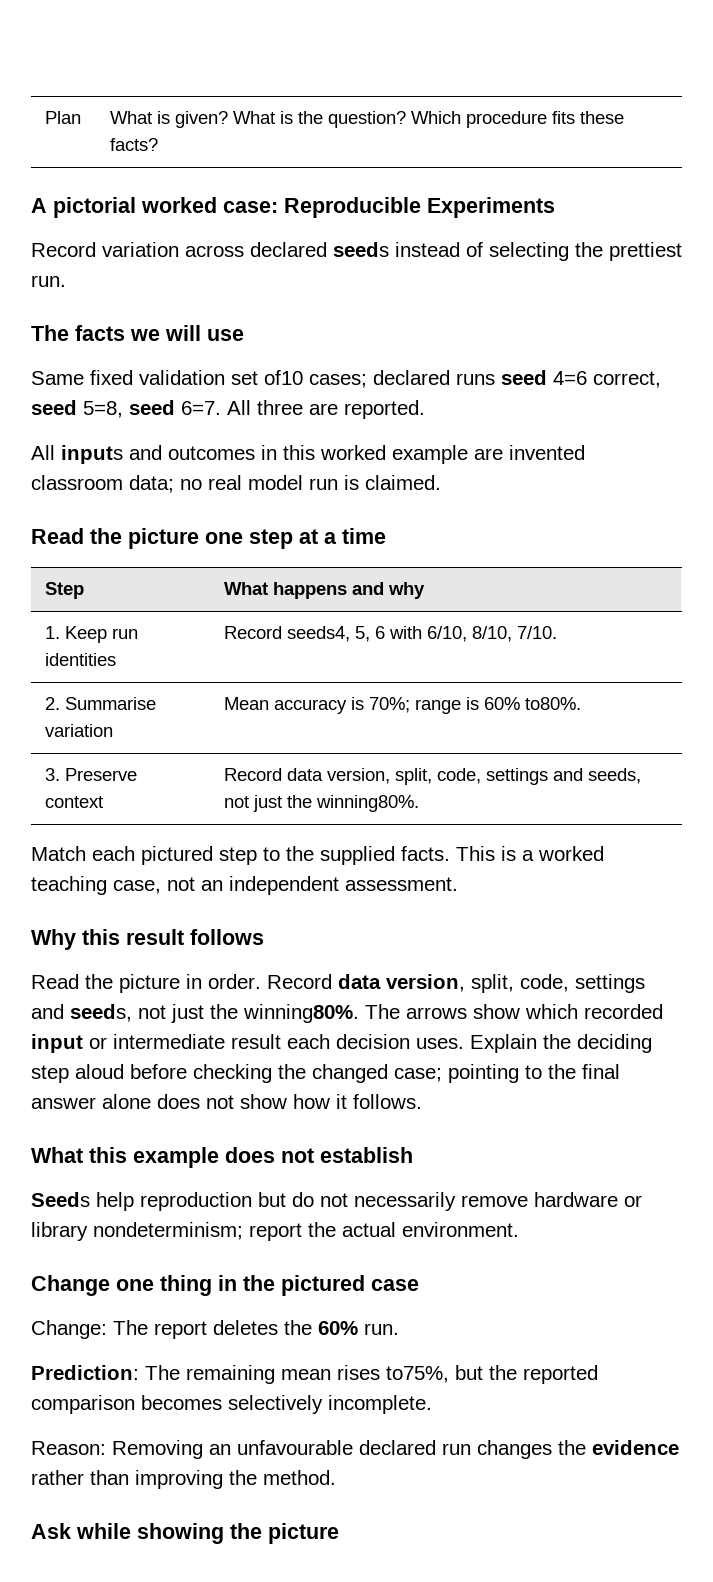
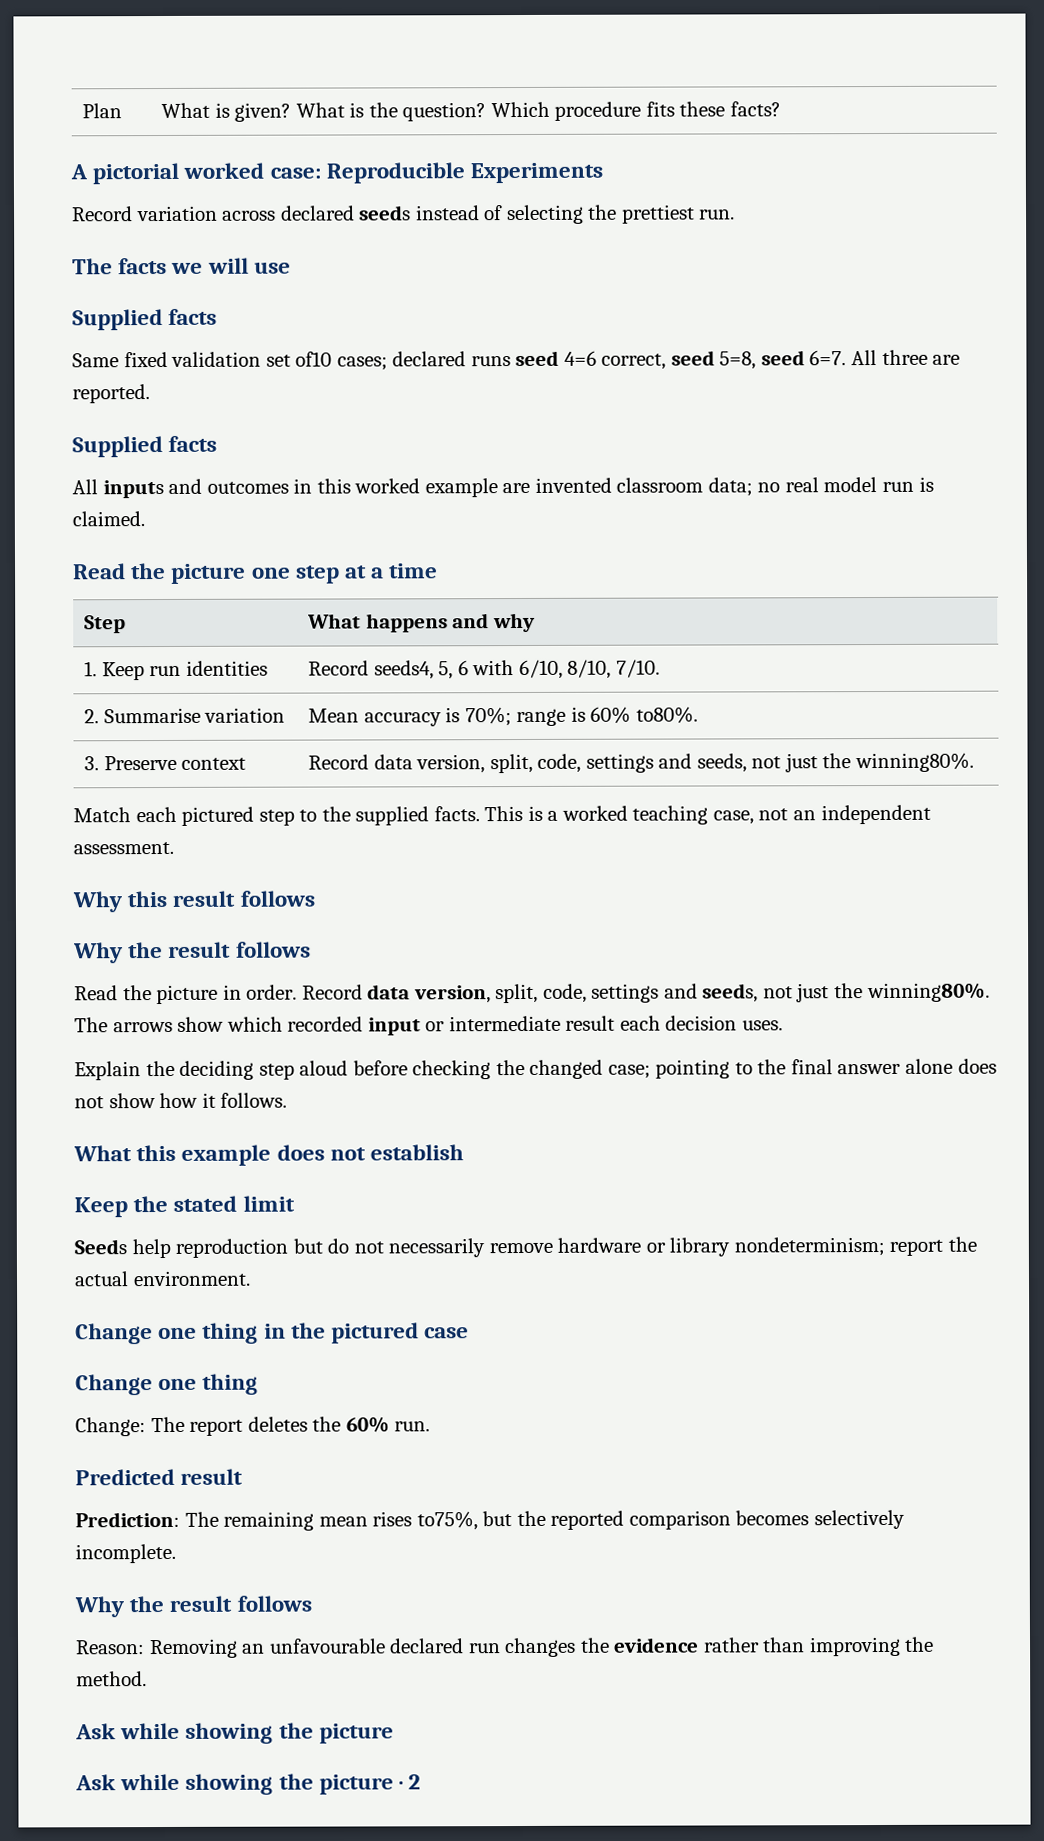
  The facts we will use
+ Supplied facts
  All three are reported.
+ Supplied facts
  Why this result follows
+ Why the result follows
- The arrows show which recorded input or intermediate result each decision uses. Explain the deciding step aloud before checking the changed case; pointing to the final answer alone does not show how it follows.
+ The arrows show which recorded input or intermediate result each decision uses.
+ Explain the deciding step aloud before checking the changed case; pointing to the final answer alone does not show how it follows.
+ Keep the stated limit
  Change one thing in the pictured case
+ Change one thing
+ Predicted result
  Prediction: The remaining mean rises to75%, but the reported comparison becomes selectively incomplete.
+ Why the result follows
+ Ask while showing the picture · 2

